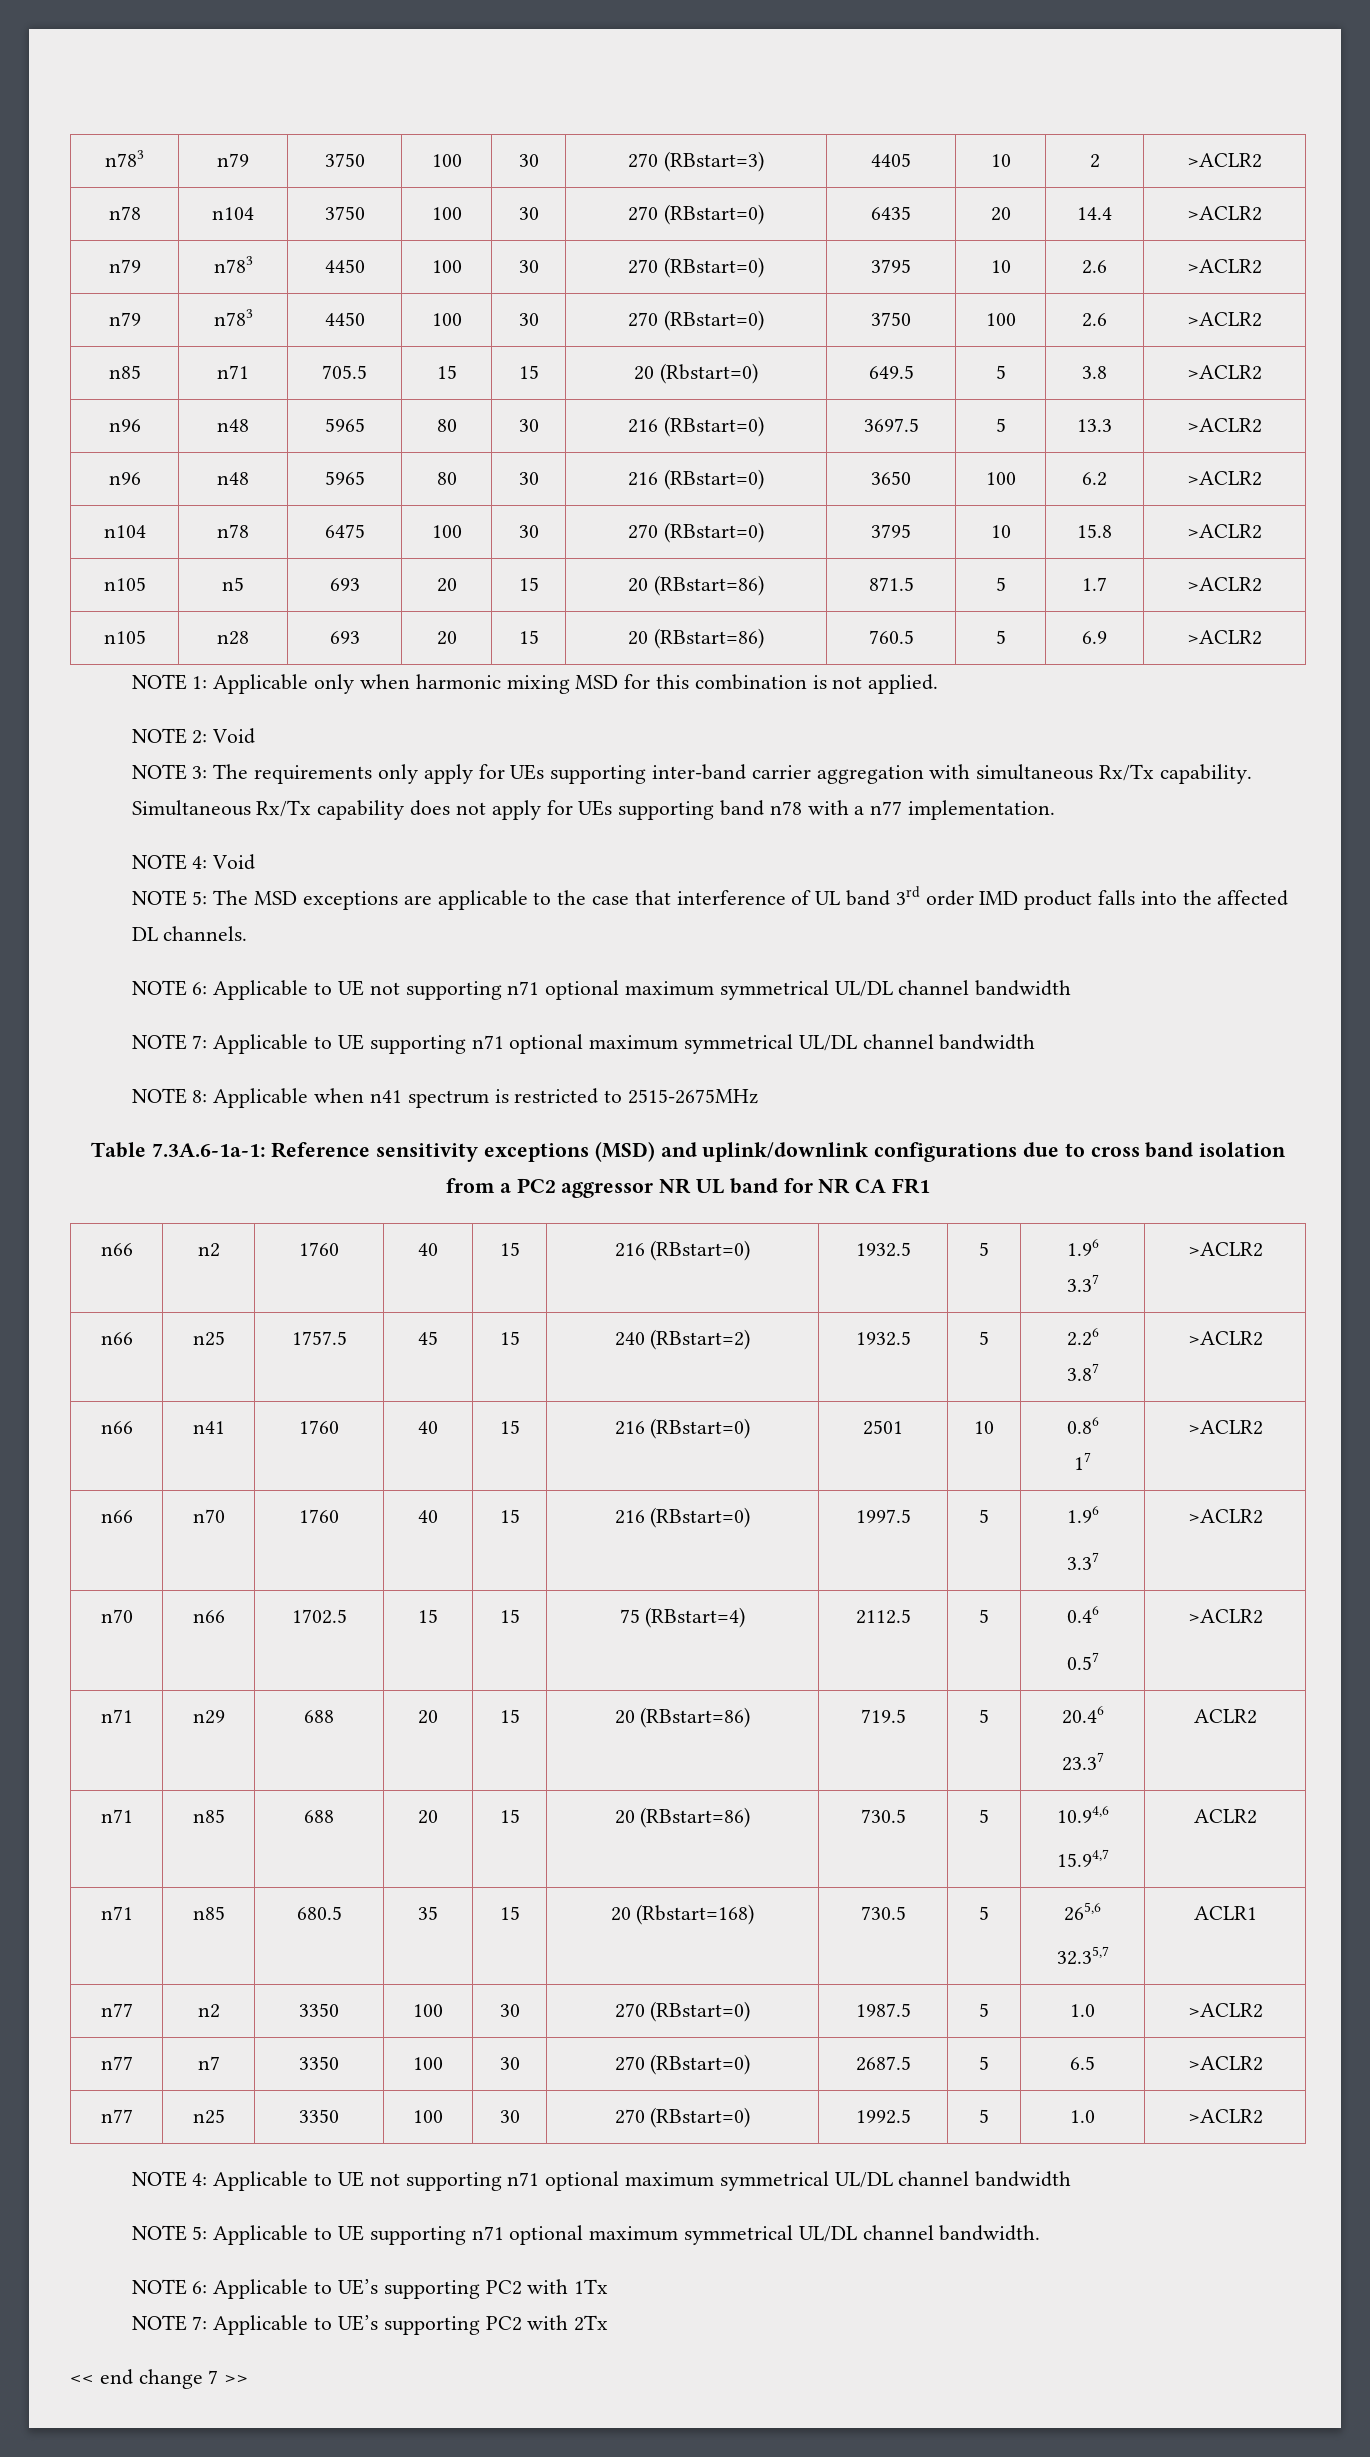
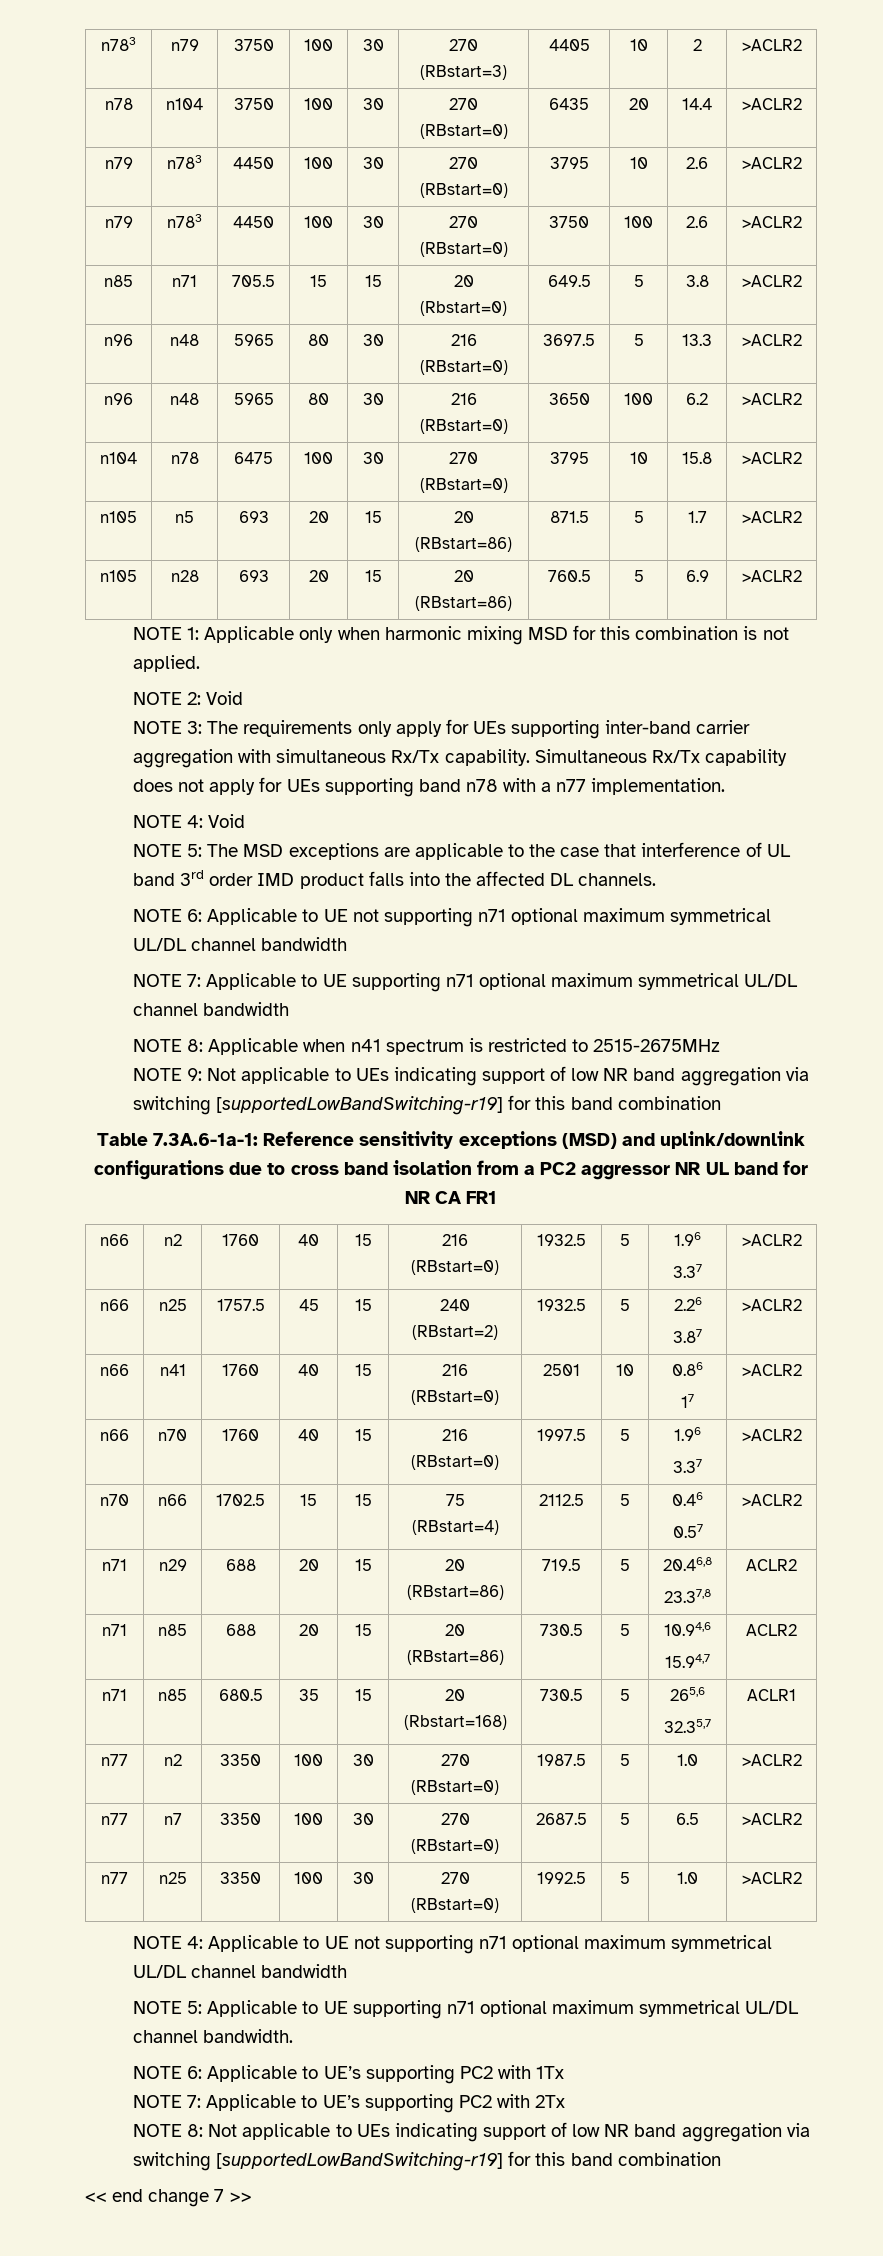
+ NOTE 9: Not applicable to UEs indicating support of low NR band aggregation via switching [supportedLowBandSwitching-r19] for this band combination
- n71 | n29 | 688 | 20 | 15 | 20 (RBstart=86) | 719.5 | 5 | 20.46
- 23.37 | ACLR2
+ n71 | n29 | 688 | 20 | 15 | 20 (RBstart=86) | 719.5 | 5 | 20.46,8
+ 23.37,8 | ACLR2
+ NOTE 8: Not applicable to UEs indicating support of low NR band aggregation via switching [supportedLowBandSwitching-r19] for this band combination

